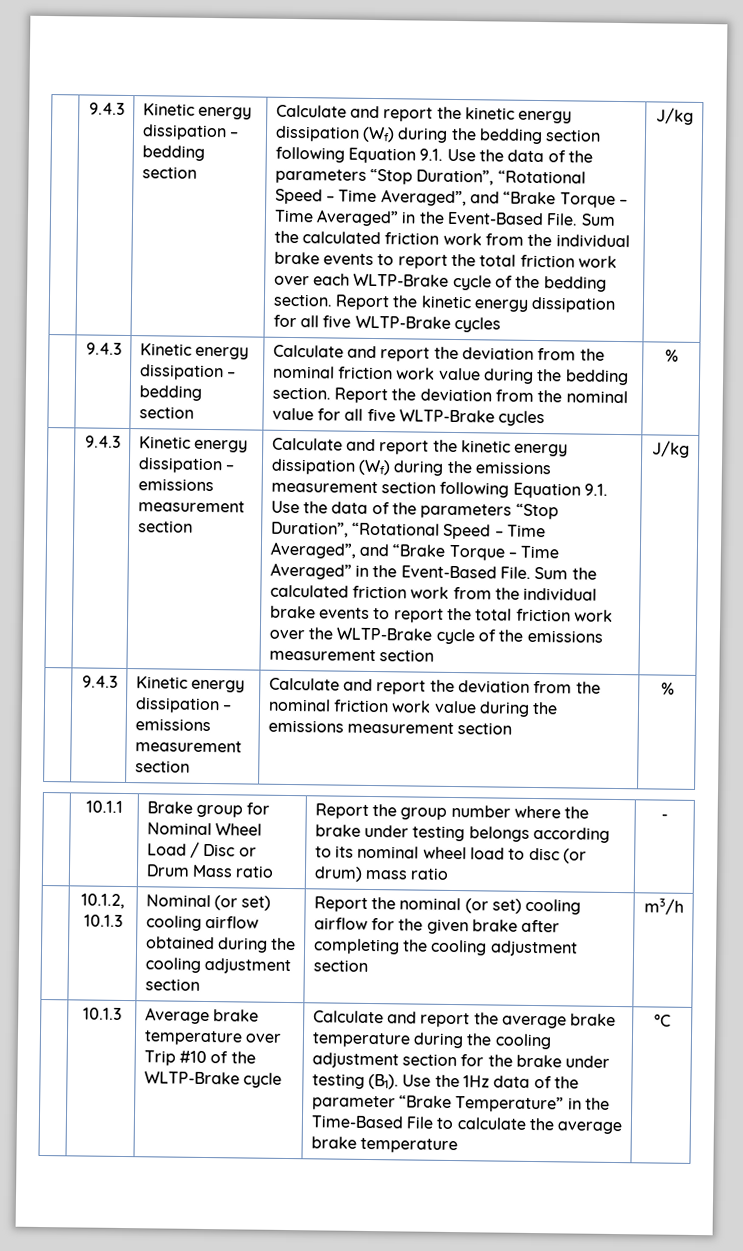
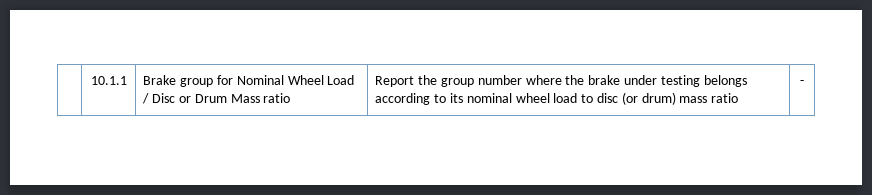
- 9.4.3 | Kinetic energy dissipation – bedding section | Calculate and report the kinetic energy dissipation (Wf) during the bedding section following Equation 9.1. Use the data of the parameters “Stop Duration”, “Rotational Speed – Time Averaged”, and “Brake Torque – Time Averaged” in the Event-Based File. Sum the calculated friction work from the individual brake events to report the total friction work over each WLTP-Brake cycle of the bedding section. Report the kinetic energy dissipation for all five WLTP-Brake cycles | J/kg
- | 9.4.3 | Kinetic energy dissipation – bedding section | Calculate and report the deviation from the nominal friction work value during the bedding section. Report the deviation from the nominal value for all five WLTP-Brake cycles | %
- | 9.4.3 | Kinetic energy dissipation – emissions measurement section | Calculate and report the kinetic energy dissipation (Wf) during the emissions measurement section following Equation 9.1. Use the data of the parameters “Stop Duration”, “Rotational Speed – Time Averaged”, and “Brake Torque – Time Averaged” in the Event-Based File. Sum the calculated friction work from the individual brake events to report the total friction work over the WLTP-Brake cycle of the emissions measurement section | J/kg
- | 9.4.3 | Kinetic energy dissipation – emissions measurement section | Calculate and report the deviation from the nominal friction work value during the emissions measurement section | %
- | 10.1.2, 10.1.3 | Nominal (or set) cooling airflow obtained during the cooling adjustment section | Report the nominal (or set) cooling airflow for the given brake after completing the cooling adjustment section | m3/h
- | 10.1.3 | Average brake temperature over Trip #10 of the WLTP-Brake cycle | Calculate and report the average brake temperature during the cooling adjustment section for the brake under testing (B1). Use the 1Hz data of the parameter “Brake Temperature” in the Time-Based File to calculate the average brake temperature | °C

